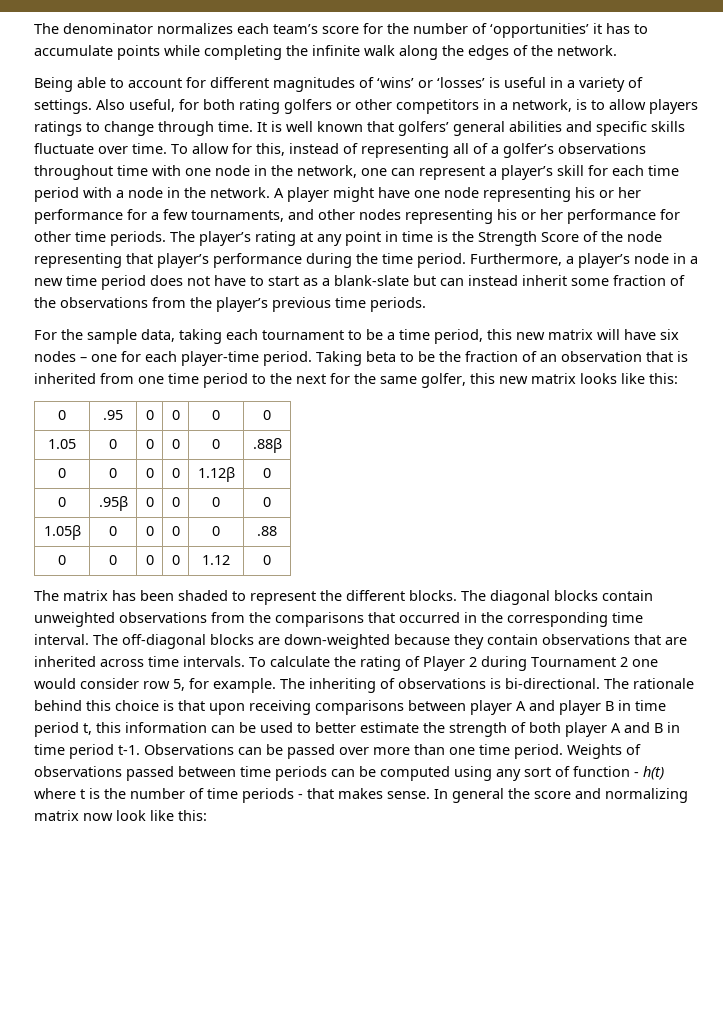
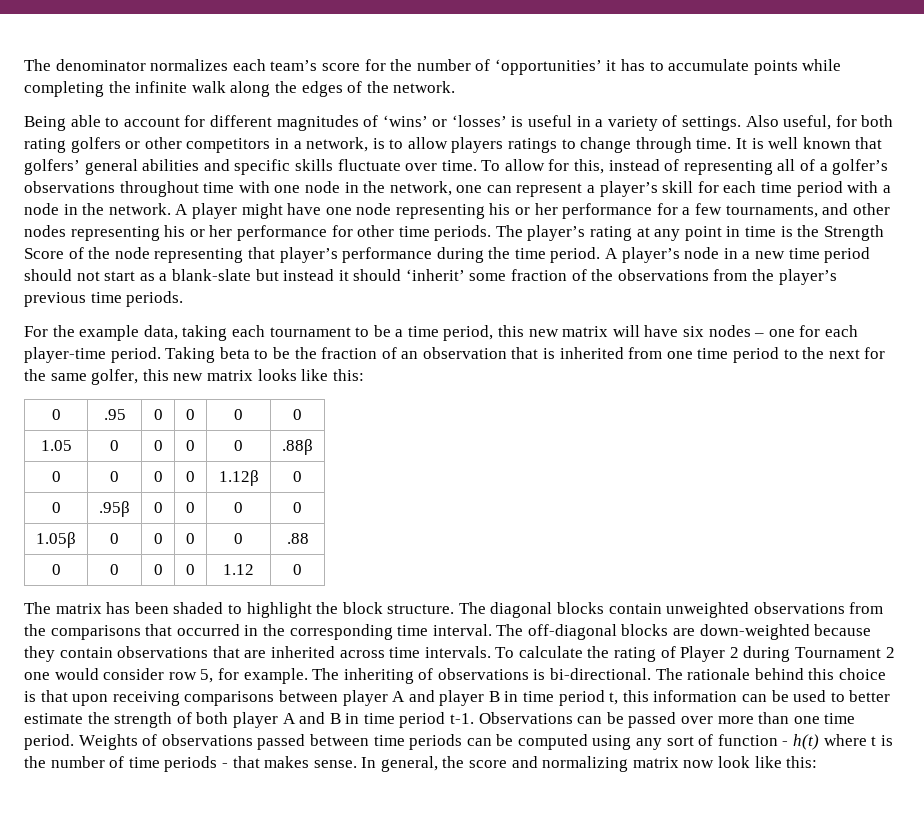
- Furthermore, a player’s node in a new time period does not have to start as a blank-slate but can instead inherit some fraction of the observations from the player’s previous time periods.
+ A player’s node in a new time period should not start as a blank-slate but instead it should ‘inherit’ some fraction of the observations from the player’s previous time periods.
- For the sample data, taking each tournament to be a time period, this new matrix will have six nodes – one for each player-time period.
+ For the example data, taking each tournament to be a time period, this new matrix will have six nodes – one for each player-time period.
- The matrix has been shaded to represent the different blocks.
+ The matrix has been shaded to highlight the block structure.
- In general the score and normalizing matrix now look like this:
+ In general, the score and normalizing matrix now look like this:

